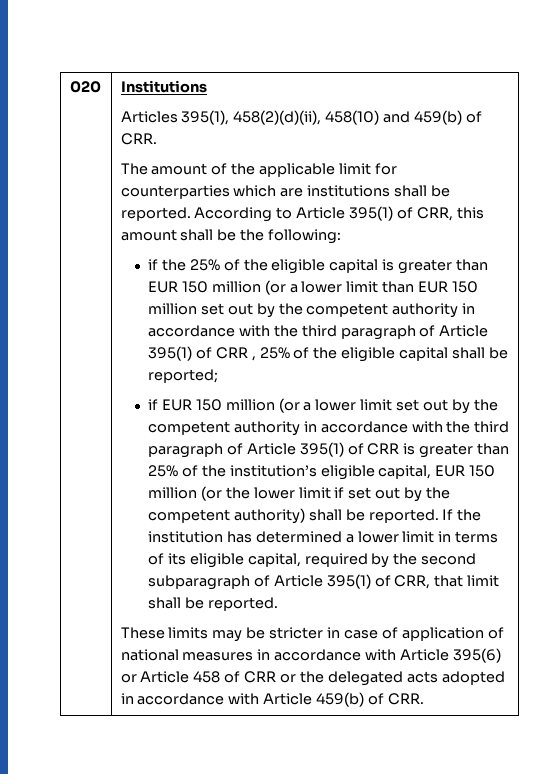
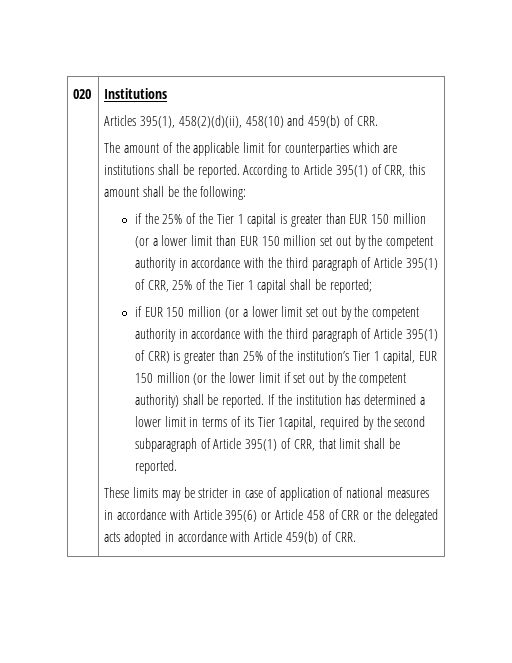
- if the 25% of the eligible capital is greater than EUR 150 million (or a lower limit than EUR 150 million set out by the competent authority in accordance with the third paragraph of Article 395(1) of CRR , 25% of the eligible capital shall be reported;
+ if the 25% of the Tier 1 capital is greater than EUR 150 million (or a lower limit than EUR 150 million set out by the competent authority in accordance with the third paragraph of Article 395(1) of CRR, 25% of the Tier 1 capital shall be reported;
- if EUR 150 million (or a lower limit set out by the competent authority in accordance with the third paragraph of Article 395(1) of CRR is greater than 25% of the institution’s eligible capital, EUR 150 million (or the lower limit if set out by the competent authority) shall be reported.
+ if EUR 150 million (or a lower limit set out by the competent authority in accordance with the third paragraph of Article 395(1) of CRR) is greater than 25% of the institution’s Tier 1 capital, EUR 150 million (or the lower limit if set out by the competent authority) shall be reported.
- If the institution has determined a lower limit in terms of its eligible capital, required by the second subparagraph of Article 395(1) of CRR, that limit shall be reported.
+ If the institution has determined a lower limit in terms of its Tier 1capital, required by the second subparagraph of Article 395(1) of CRR, that limit shall be reported.

